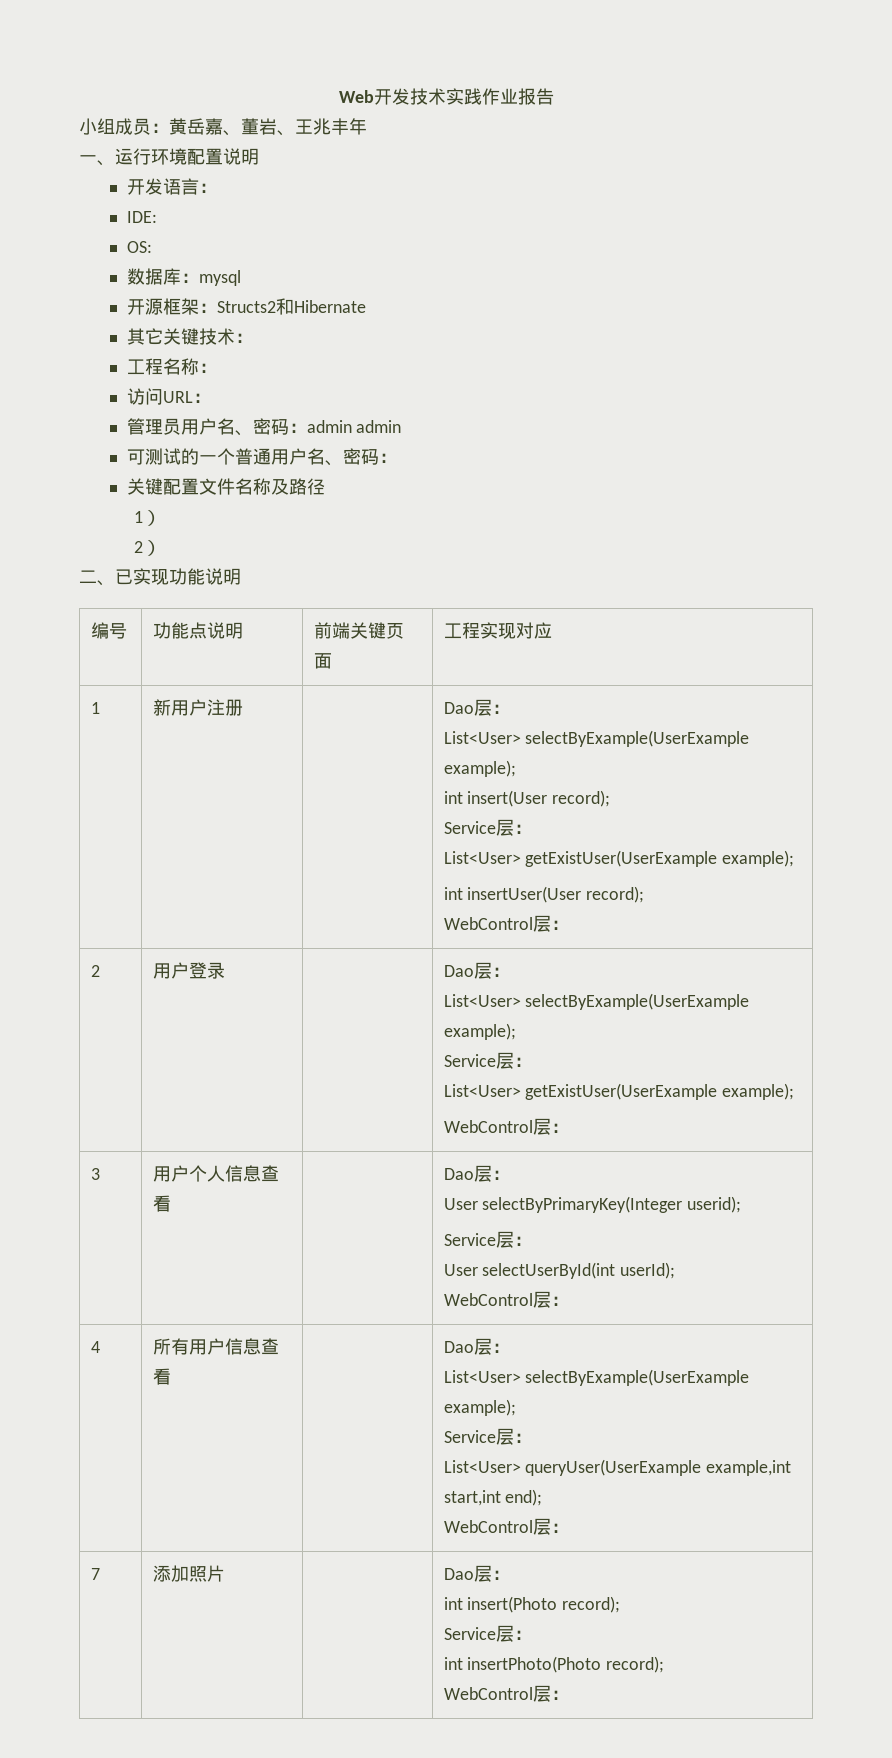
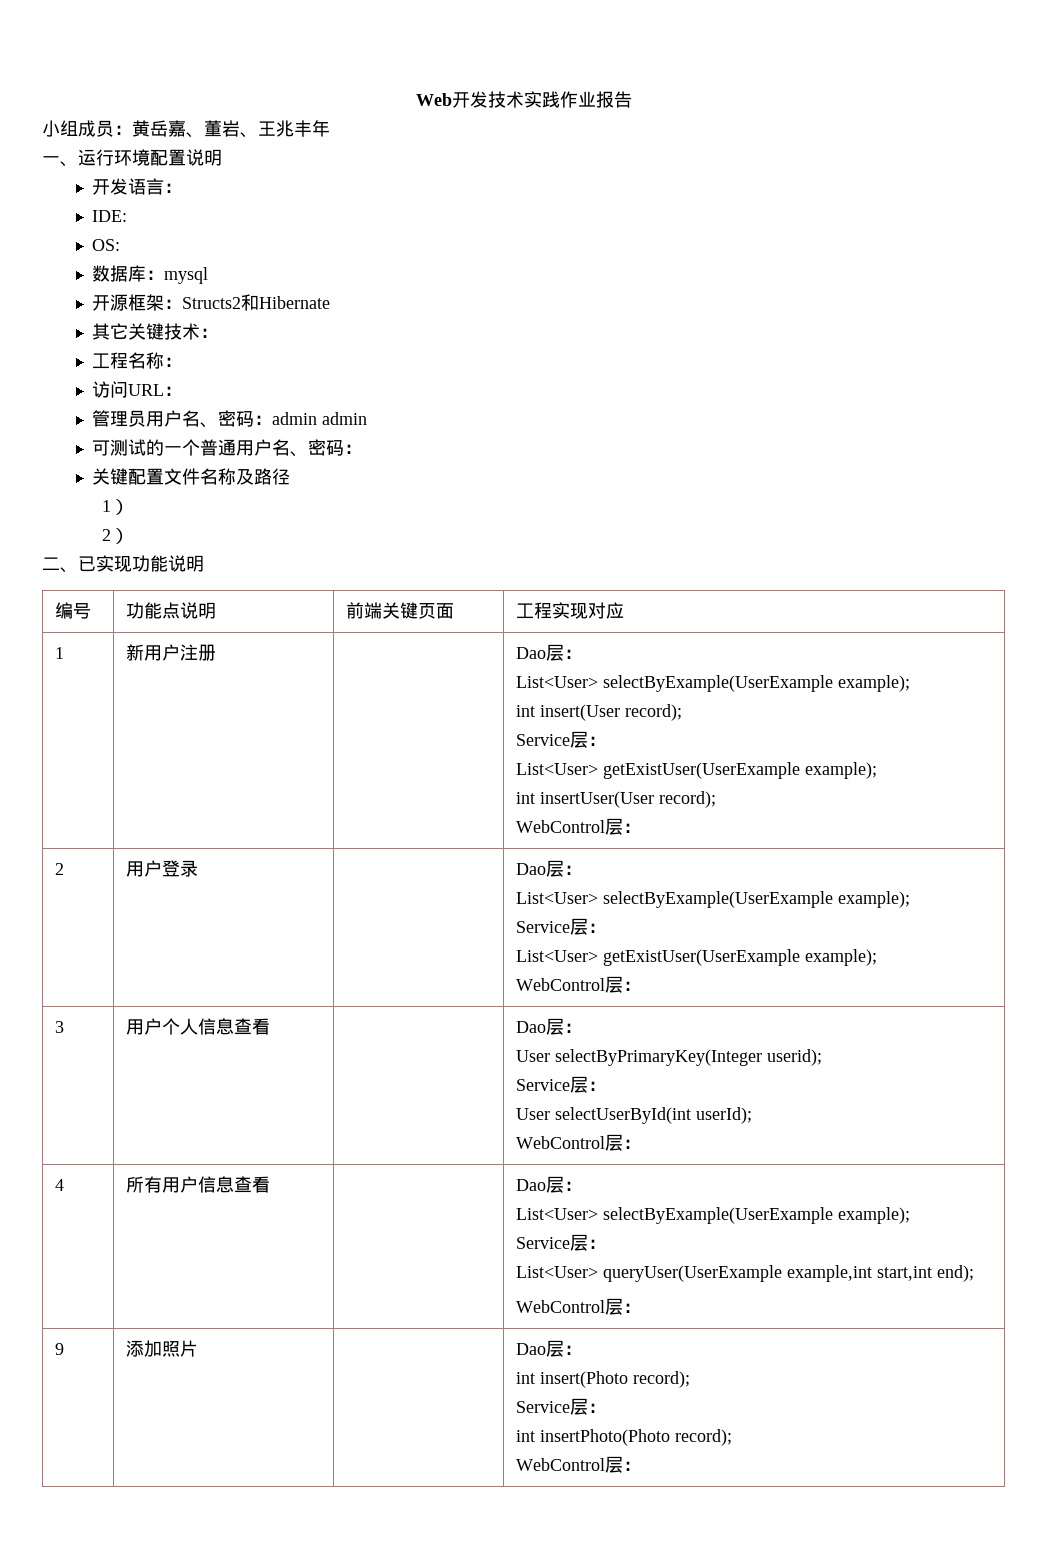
- 7 | 添加照片 | | Dao层：
+ 9 | 添加照片 | | Dao层：

